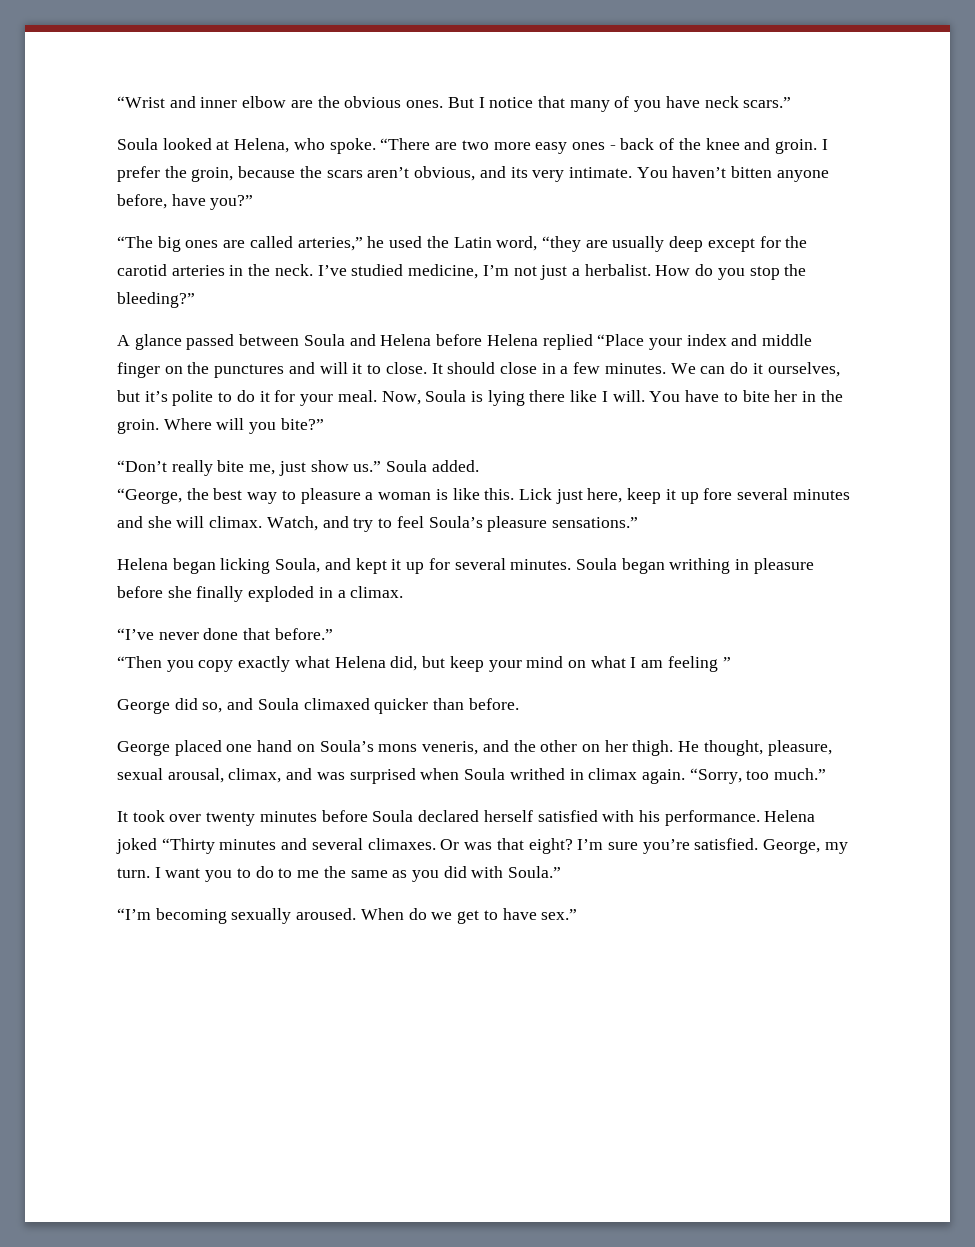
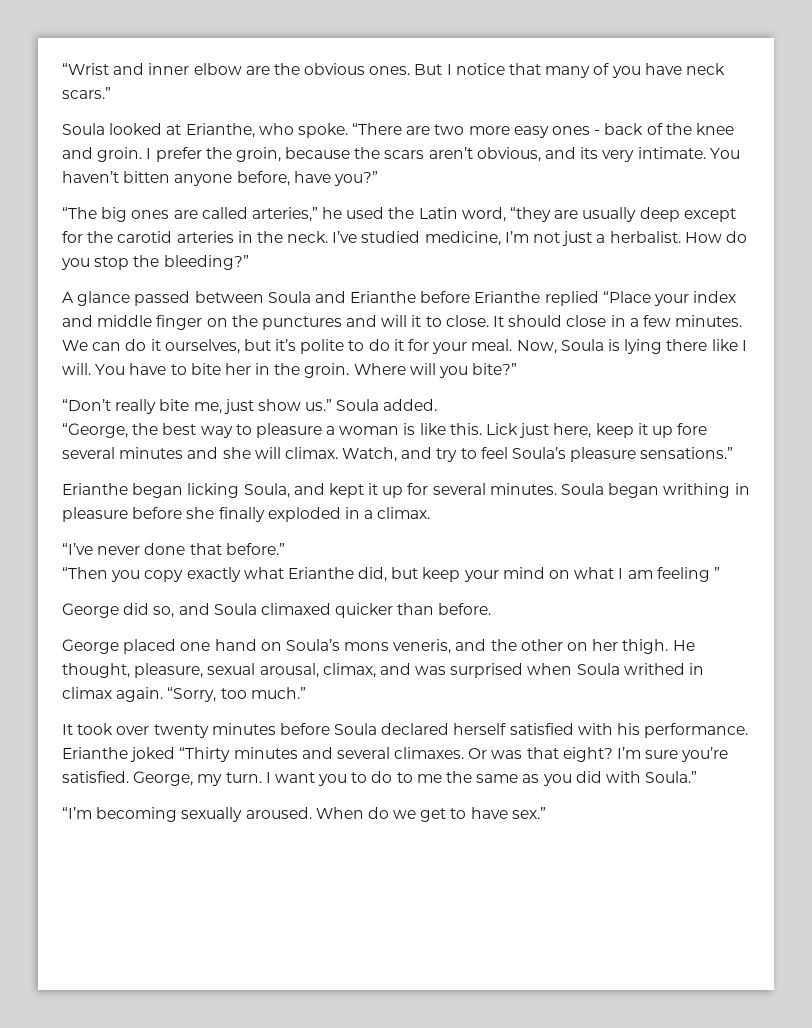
- Soula looked at Helena, who spoke.
+ Soula looked at Erianthe, who spoke.
- A glance passed between Soula and Helena before Helena replied “Place your index and middle finger on the punctures and will it to close.
+ A glance passed between Soula and Erianthe before Erianthe replied “Place your index and middle finger on the punctures and will it to close.
- Helena began licking Soula, and kept it up for several minutes.
+ Erianthe began licking Soula, and kept it up for several minutes.
- “Then you copy exactly what Helena did, but keep your mind on what I am feeling ”
+ “Then you copy exactly what Erianthe did, but keep your mind on what I am feeling ”
- Helena joked “Thirty minutes and several climaxes.
+ Erianthe joked “Thirty minutes and several climaxes.

